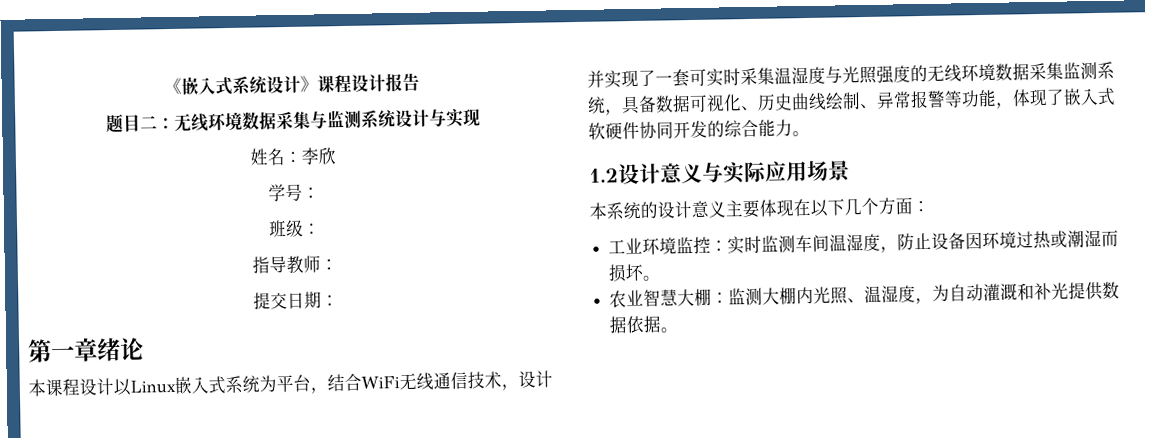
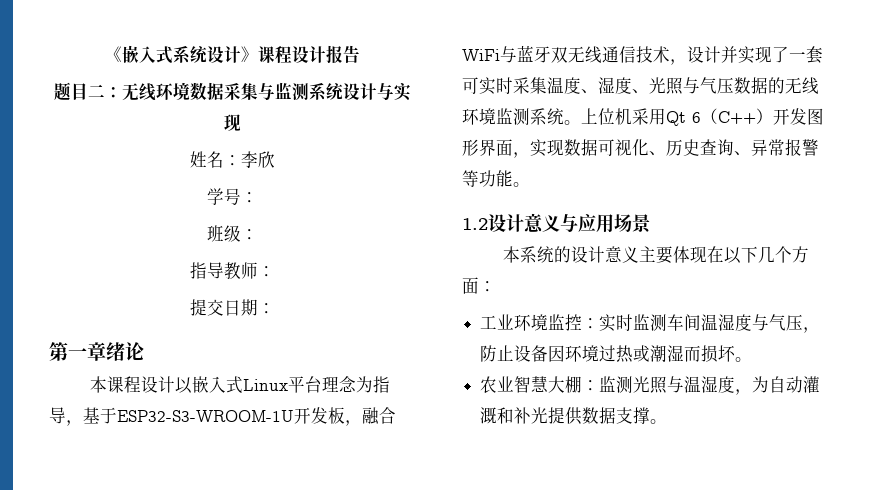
- 本课程设计以Linux嵌入式系统为平台，结合WiFi无线通信技术，设计并实现了一套可实时采集温湿度与光照强度的无线环境数据采集监测系统，具备数据可视化、历史曲线绘制、异常报警等功能，体现了嵌入式软硬件协同开发的综合能力。
+ 本课程设计以嵌入式Linux平台理念为指导，基于ESP32-S3-WROOM-1U开发板，融合WiFi与蓝牙双无线通信技术，设计并实现了一套可实时采集温度、湿度、光照与气压数据的无线环境监测系统。上位机采用Qt 6（C++）开发图形界面，实现数据可视化、历史查询、异常报警等功能。
- 1.2设计意义与实际应用场景
+ 1.2设计意义与应用场景
- 工业环境监控：实时监测车间温湿度，防止设备因环境过热或潮湿而损坏。
+ 工业环境监控：实时监测车间温湿度与气压，防止设备因环境过热或潮湿而损坏。
- 农业智慧大棚：监测大棚内光照、温湿度，为自动灌溉和补光提供数据依据。
+ 农业智慧大棚：监测光照与温湿度，为自动灌溉和补光提供数据支撑。

